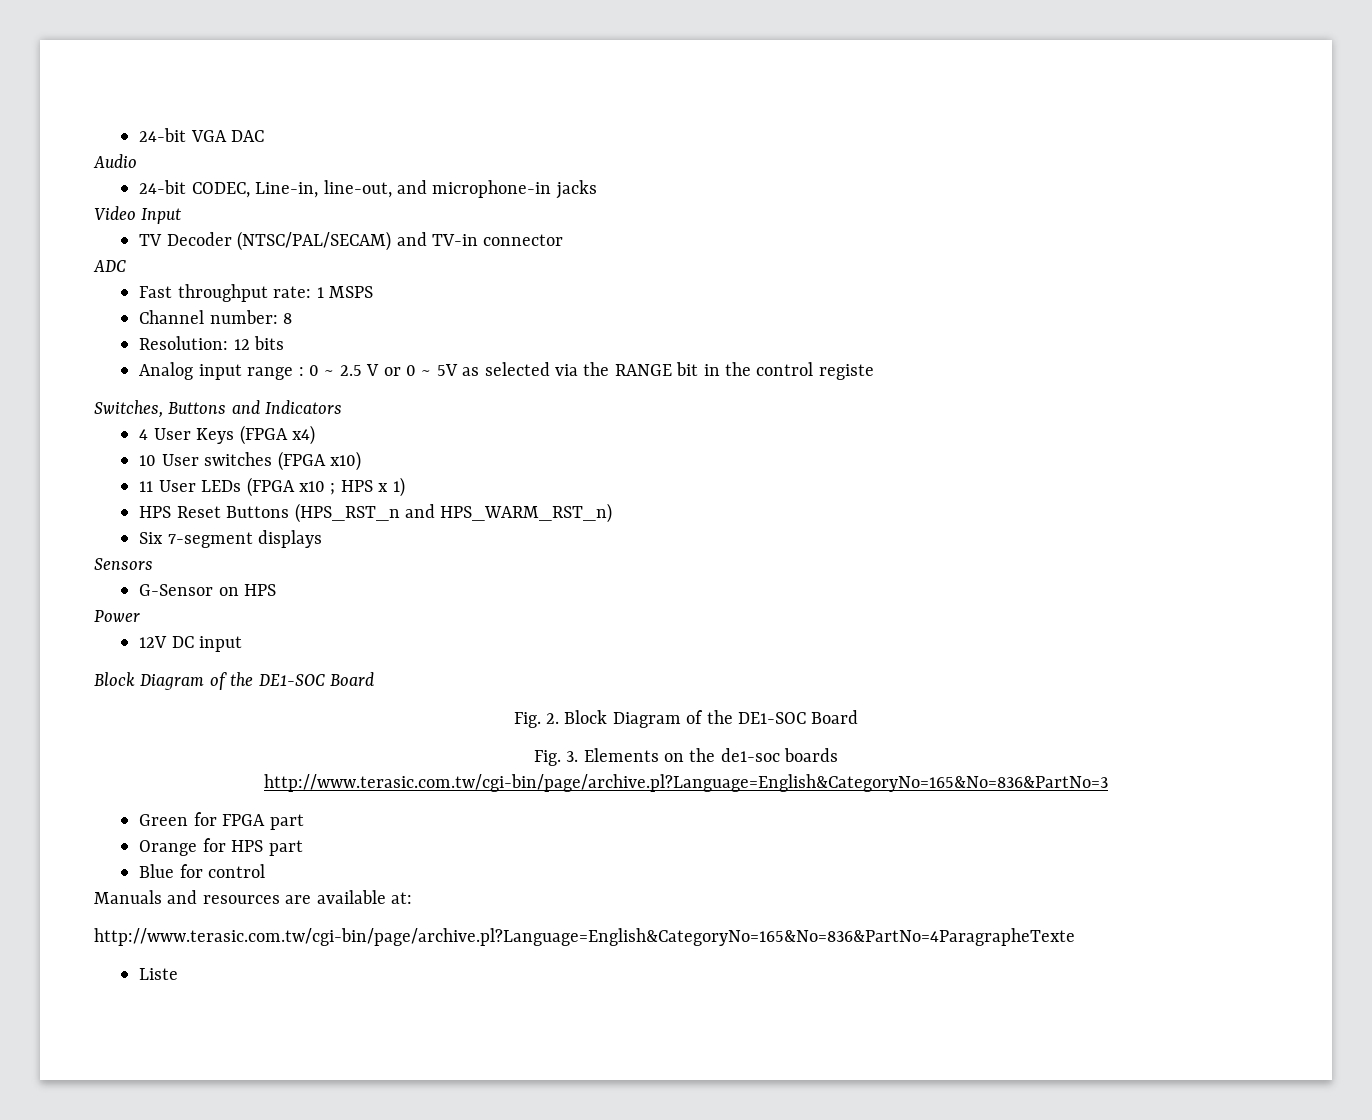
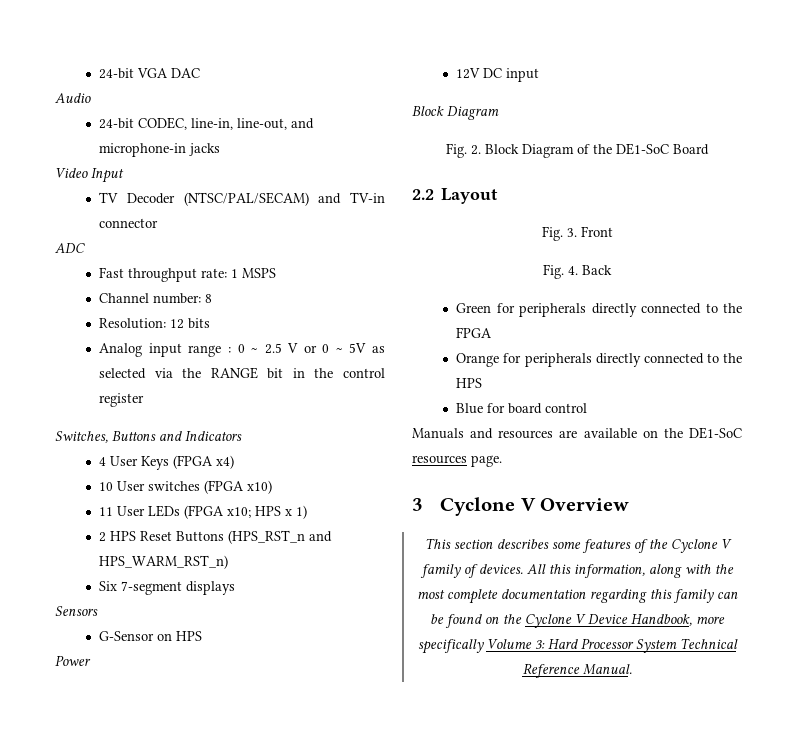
- 24-bit CODEC, Line-in, line-out, and microphone-in jacks
+ 24-bit CODEC, line-in, line-out, and microphone-in jacks
- Analog input range : 0 ~ 2.5 V or 0 ~ 5V as selected via the RANGE bit in the control registe
+ Analog input range : 0 ~ 2.5 V or 0 ~ 5V as selected via the RANGE bit in the control register
- 11 User LEDs (FPGA x10 ; HPS x 1)
+ 11 User LEDs (FPGA x10; HPS x 1)
- HPS Reset Buttons (HPS_RST_n and HPS_WARM_RST_n)
+ 2 HPS Reset Buttons (HPS_RST_n and HPS_WARM_RST_n)
  12V DC input
- Block Diagram of the DE1-SOC Board
+ Block Diagram
- Fig. 2. Block Diagram of the DE1-SOC Board
- Fig. 3. Elements on the de1-soc boards
- http://www.terasic.com.tw/cgi-bin/page/archive.pl?Language=English&CategoryNo=165&No=836&PartNo=3
- Green for FPGA part
+ Fig. 2. Block Diagram of the DE1-SoC Board
+ 2.2 Layout
+ Fig. 3. Front
+ Fig. 4. Back
+ Green for peripherals directly connected to the FPGA
- Orange for HPS part
+ Orange for peripherals directly connected to the HPS
- Blue for control
+ Blue for board control
- Manuals and resources are available at:
- http://www.terasic.com.tw/cgi-bin/page/archive.pl?Language=English&CategoryNo=165&No=836&PartNo=4ParagrapheTexte
- Liste
+ Manuals and resources are available on the DE1-SoC resources page.
+ 3 Cyclone V Overview
+ This section describes some features of the Cyclone V family of devices. All this information, along with the most complete documentation regarding this family can be found on the Cyclone V Device Handbook, more specifically Volume 3: Hard Processor System Technical Reference Manual.

